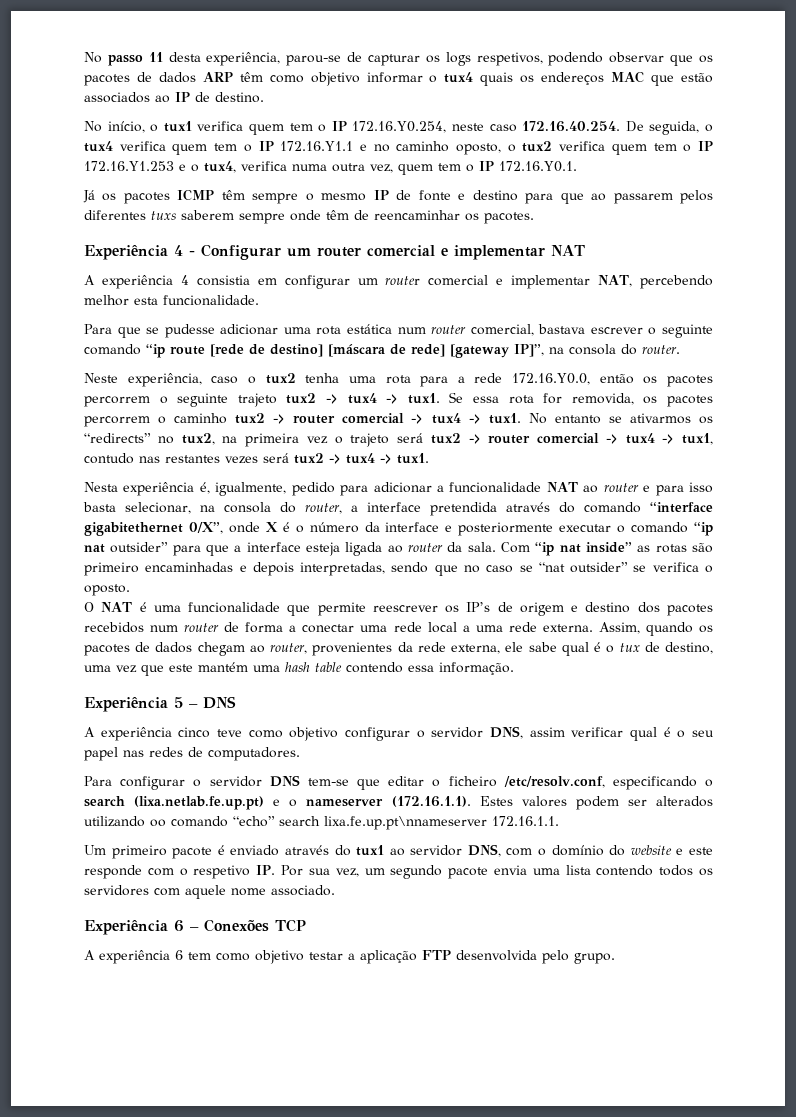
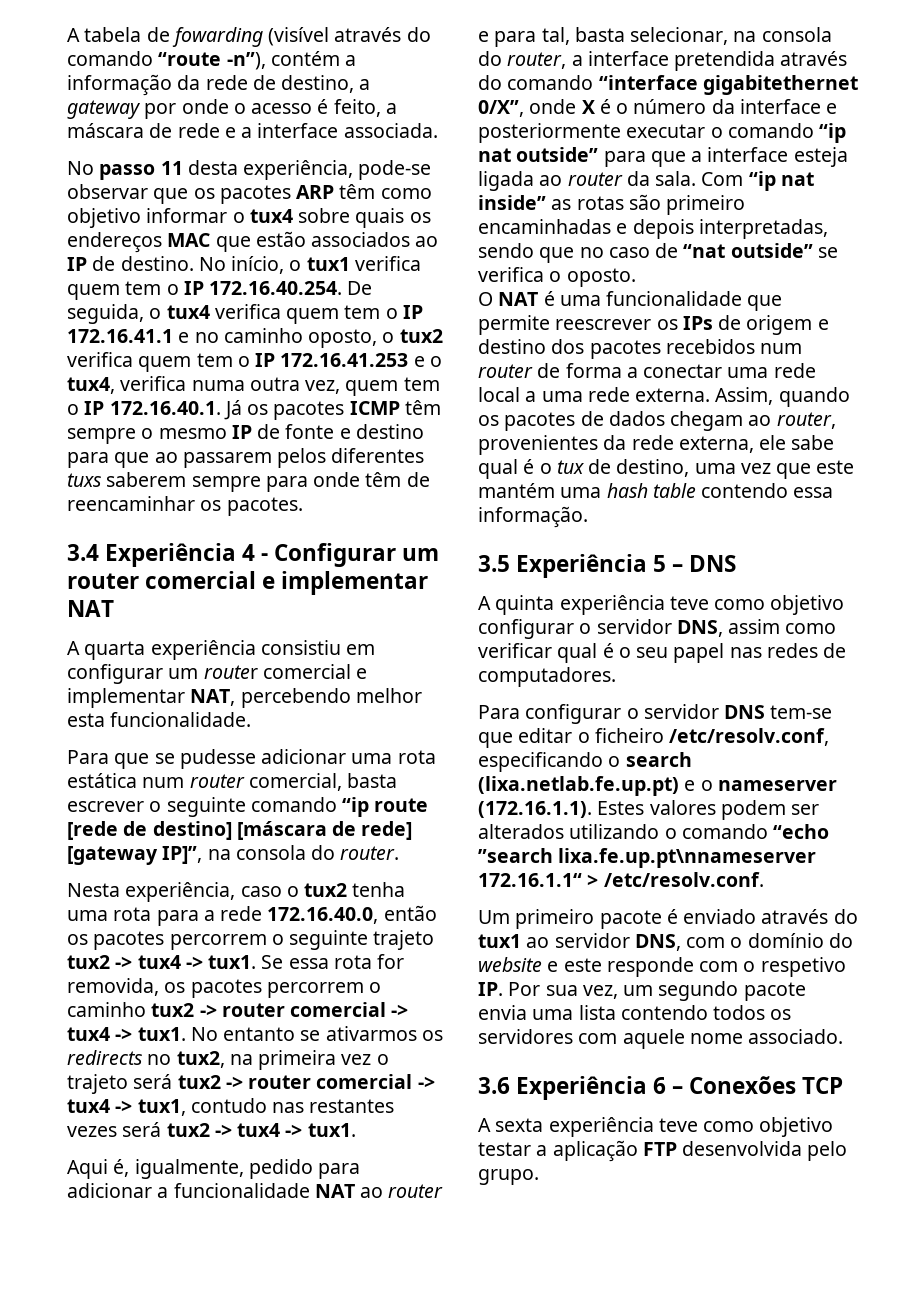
+ A tabela de fowarding (visível através do comando “route -n”), contém a informação da rede de destino, a gateway por onde o acesso é feito, a máscara de rede e a interface associada.
- No passo 11 desta experiência, parou-se de capturar os logs respetivos, podendo observar que os pacotes de dados ARP têm como objetivo informar o tux4 quais os endereços MAC que estão associados ao IP de destino.
- No início, o tux1 verifica quem tem o IP 172.16.Y0.254, neste caso 172.16.40.254. De seguida, o tux4 verifica quem tem o IP 172.16.Y1.1 e no caminho oposto, o tux2 verifica quem tem o IP 172.16.Y1.253 e o tux4, verifica numa outra vez, quem tem o IP 172.16.Y0.1.
- Já os pacotes ICMP têm sempre o mesmo IP de fonte e destino para que ao passarem pelos diferentes tuxs saberem sempre onde têm de reencaminhar os pacotes.
+ No passo 11 desta experiência, pode-se observar que os pacotes ARP têm como objetivo informar o tux4 sobre quais os endereços MAC que estão associados ao IP de destino. No início, o tux1 verifica quem tem o IP 172.16.40.254. De seguida, o tux4 verifica quem tem o IP 172.16.41.1 e no caminho oposto, o tux2 verifica quem tem o IP 172.16.41.253 e o tux4, verifica numa outra vez, quem tem o IP 172.16.40.1. Já os pacotes ICMP têm sempre o mesmo IP de fonte e destino para que ao passarem pelos diferentes tuxs saberem sempre para onde têm de reencaminhar os pacotes.
- Experiência 4 - Configurar um router comercial e implementar NAT
+ 3.4 Experiência 4 - Configurar um router comercial e implementar NAT
- A experiência 4 consistia em configurar um router comercial e implementar NAT, percebendo melhor esta funcionalidade.
+ A quarta experiência consistiu em configurar um router comercial e implementar NAT, percebendo melhor esta funcionalidade.
- Para que se pudesse adicionar uma rota estática num router comercial, bastava escrever o seguinte comando “ip route [rede de destino] [máscara de rede] [gateway IP]”, na consola do router.
+ Para que se pudesse adicionar uma rota estática num router comercial, basta escrever o seguinte comando “ip route [rede de destino] [máscara de rede] [gateway IP]”, na consola do router.
- Neste experiência, caso o tux2 tenha uma rota para a rede 172.16.Y0.0, então os pacotes percorrem o seguinte trajeto tux2 -> tux4 -> tux1.
+ Nesta experiência, caso o tux2 tenha uma rota para a rede 172.16.40.0, então os pacotes percorrem o seguinte trajeto tux2 -> tux4 -> tux1.
- No entanto se ativarmos os “redirects” no tux2, na primeira vez o trajeto será tux2 -> router comercial -> tux4 -> tux1, contudo nas restantes vezes será tux2 -> tux4 -> tux1.
+ No entanto se ativarmos os redirects no tux2, na primeira vez o trajeto será tux2 -> router comercial -> tux4 -> tux1, contudo nas restantes vezes será tux2 -> tux4 -> tux1.
- Nesta experiência é, igualmente, pedido para adicionar a funcionalidade NAT ao router e para isso basta selecionar, na consola do router, a interface pretendida através do comando “interface gigabitethernet 0/X”, onde X é o número da interface e posteriormente executar o comando “ip nat outsider” para que a interface esteja ligada ao router da sala.
+ Aqui é, igualmente, pedido para adicionar a funcionalidade NAT ao router e para tal, basta selecionar, na consola do router, a interface pretendida através do comando “interface gigabitethernet 0/X”, onde X é o número da interface e posteriormente executar o comando “ip nat outside” para que a interface esteja ligada ao router da sala.
- Com “ip nat inside” as rotas são primeiro encaminhadas e depois interpretadas, sendo que no caso se “nat outsider” se verifica o oposto.
+ Com “ip nat inside” as rotas são primeiro encaminhadas e depois interpretadas, sendo que no caso de “nat outside” se verifica o oposto.
- O NAT é uma funcionalidade que permite reescrever os IP’s de origem e destino dos pacotes recebidos num router de forma a conectar uma rede local a uma rede externa.
+ O NAT é uma funcionalidade que permite reescrever os IPs de origem e destino dos pacotes recebidos num router de forma a conectar uma rede local a uma rede externa.
- Experiência 5 – DNS
+ 3.5 Experiência 5 – DNS
- A experiência cinco teve como objetivo configurar o servidor DNS, assim verificar qual é o seu papel nas redes de computadores.
+ A quinta experiência teve como objetivo configurar o servidor DNS, assim como verificar qual é o seu papel nas redes de computadores.
- Para configurar o servidor DNS tem-se que editar o ficheiro /etc/resolv.conf, especificando o search (lixa.netlab.fe.up.pt) e o nameserver (172.16.1.1). Estes valores podem ser alterados utilizando oo comando “echo” search lixa.fe.up.pt\nnameserver 172.16.1.1.
+ Para configurar o servidor DNS tem-se que editar o ficheiro /etc/resolv.conf, especificando o search (lixa.netlab.fe.up.pt) e o nameserver (172.16.1.1). Estes valores podem ser alterados utilizando o comando “echo ”search lixa.fe.up.pt\nnameserver 172.16.1.1“ > /etc/resolv.conf.
- Experiência 6 – Conexões TCP
+ 3.6 Experiência 6 – Conexões TCP
- A experiência 6 tem como objetivo testar a aplicação FTP desenvolvida pelo grupo.
+ A sexta experiência teve como objetivo testar a aplicação FTP desenvolvida pelo grupo.

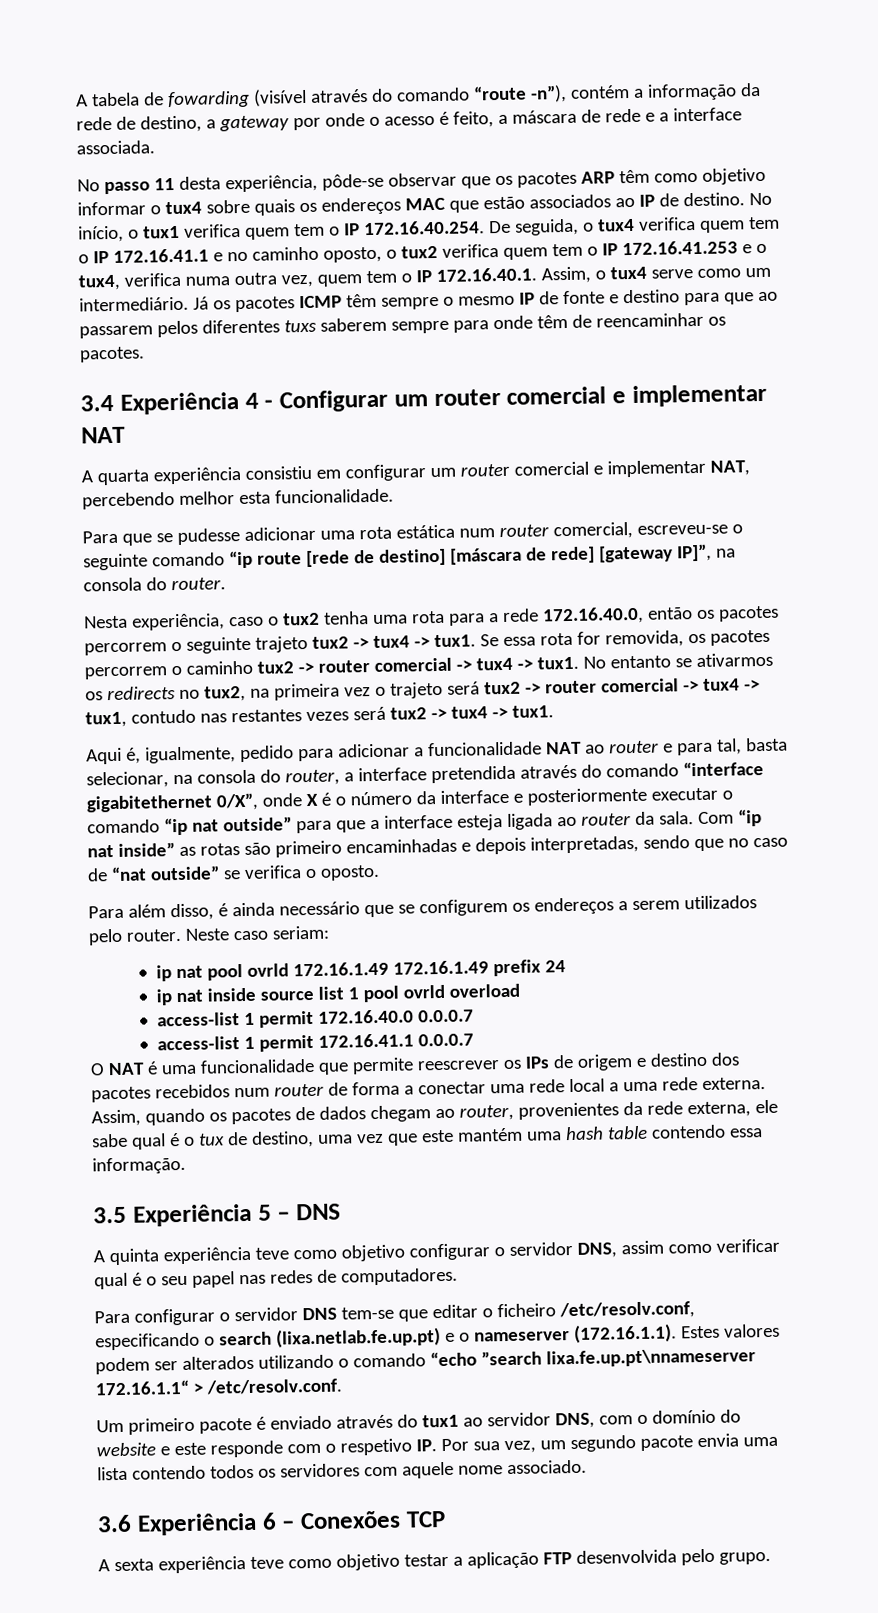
- No passo 11 desta experiência, pode-se observar que os pacotes ARP têm como objetivo informar o tux4 sobre quais os endereços MAC que estão associados ao IP de destino.
+ No passo 11 desta experiência, pôde-se observar que os pacotes ARP têm como objetivo informar o tux4 sobre quais os endereços MAC que estão associados ao IP de destino.
- No início, o tux1 verifica quem tem o IP 172.16.40.254. De seguida, o tux4 verifica quem tem o IP 172.16.41.1 e no caminho oposto, o tux2 verifica quem tem o IP 172.16.41.253 e o tux4, verifica numa outra vez, quem tem o IP 172.16.40.1. Já os pacotes ICMP têm sempre o mesmo IP de fonte e destino para que ao passarem pelos diferentes tuxs saberem sempre para onde têm de reencaminhar os pacotes.
+ No início, o tux1 verifica quem tem o IP 172.16.40.254. De seguida, o tux4 verifica quem tem o IP 172.16.41.1 e no caminho oposto, o tux2 verifica quem tem o IP 172.16.41.253 e o tux4, verifica numa outra vez, quem tem o IP 172.16.40.1. Assim, o tux4 serve como um intermediário. Já os pacotes ICMP têm sempre o mesmo IP de fonte e destino para que ao passarem pelos diferentes tuxs saberem sempre para onde têm de reencaminhar os pacotes.
- Para que se pudesse adicionar uma rota estática num router comercial, basta escrever o seguinte comando “ip route [rede de destino] [máscara de rede] [gateway IP]”, na consola do router.
+ Para que se pudesse adicionar uma rota estática num router comercial, escreveu-se o seguinte comando “ip route [rede de destino] [máscara de rede] [gateway IP]”, na consola do router.
+ Para além disso, é ainda necessário que se configurem os endereços a serem utilizados pelo router. Neste caso seriam:
+ ip nat pool ovrld 172.16.1.49 172.16.1.49 prefix 24
+ ip nat inside source list 1 pool ovrld overload
+ access-list 1 permit 172.16.40.0 0.0.0.7
+ access-list 1 permit 172.16.41.1 0.0.0.7

